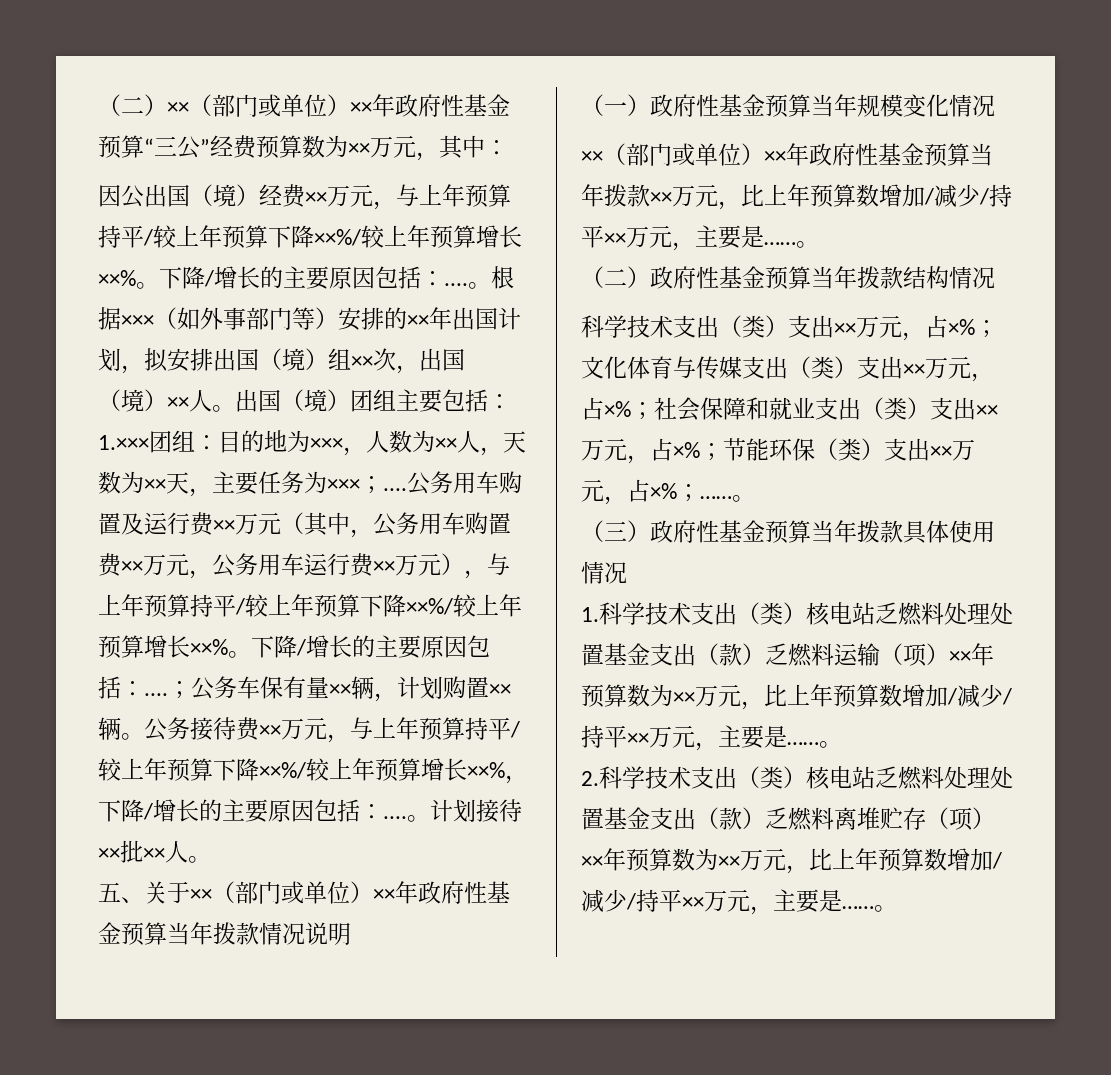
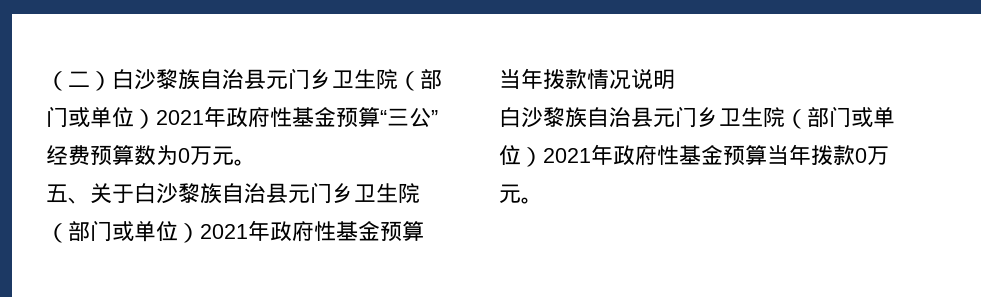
- （二）××（部门或单位）××年政府性基金预算“三公”经费预算数为××万元，其中：
- 因公出国（境）经费××万元，与上年预算持平/较上年预算下降××%/较上年预算增长××%。下降/增长的主要原因包括：....。根据×××（如外事部门等）安排的××年出国计划，拟安排出国（境）组××次，出国（境）××人。出国（境）团组主要包括：1.×××团组：目的地为×××，人数为××人，天数为××天，主要任务为×××；....公务用车购置及运行费××万元（其中，公务用车购置费××万元，公务用车运行费××万元），与上年预算持平/较上年预算下降××%/较上年预算增长××%。下降/增长的主要原因包括：....；公务车保有量××辆，计划购置××辆。公务接待费××万元，与上年预算持平/较上年预算下降××%/较上年预算增长××%，下降/增长的主要原因包括：....。计划接待××批××人。
- 五、关于××（部门或单位）××年政府性基金预算当年拨款情况说明
+ （二）白沙黎族自治县元门乡卫生院（部门或单位）2021年政府性基金预算“三公”经费预算数为0万元。
+ 五、关于白沙黎族自治县元门乡卫生院（部门或单位）2021年政府性基金预算当年拨款情况说明
- （一）政府性基金预算当年规模变化情况
- ××（部门或单位）××年政府性基金预算当年拨款××万元，比上年预算数增加/减少/持平××万元，主要是……。
- （二）政府性基金预算当年拨款结构情况
- 科学技术支出（类）支出××万元，占×%；文化体育与传媒支出（类）支出××万元，占×%；社会保障和就业支出（类）支出××万元，占×%；节能环保（类）支出××万元，占×%；……。
- （三）政府性基金预算当年拨款具体使用情况
- 1.科学技术支出（类）核电站乏燃料处理处置基金支出（款）乏燃料运输（项）××年预算数为××万元，比上年预算数增加/减少/持平××万元，主要是……。
- 2.科学技术支出（类）核电站乏燃料处理处置基金支出（款）乏燃料离堆贮存（项）××年预算数为××万元，比上年预算数增加/减少/持平××万元，主要是……。
+ 白沙黎族自治县元门乡卫生院（部门或单位）2021年政府性基金预算当年拨款0万元。

